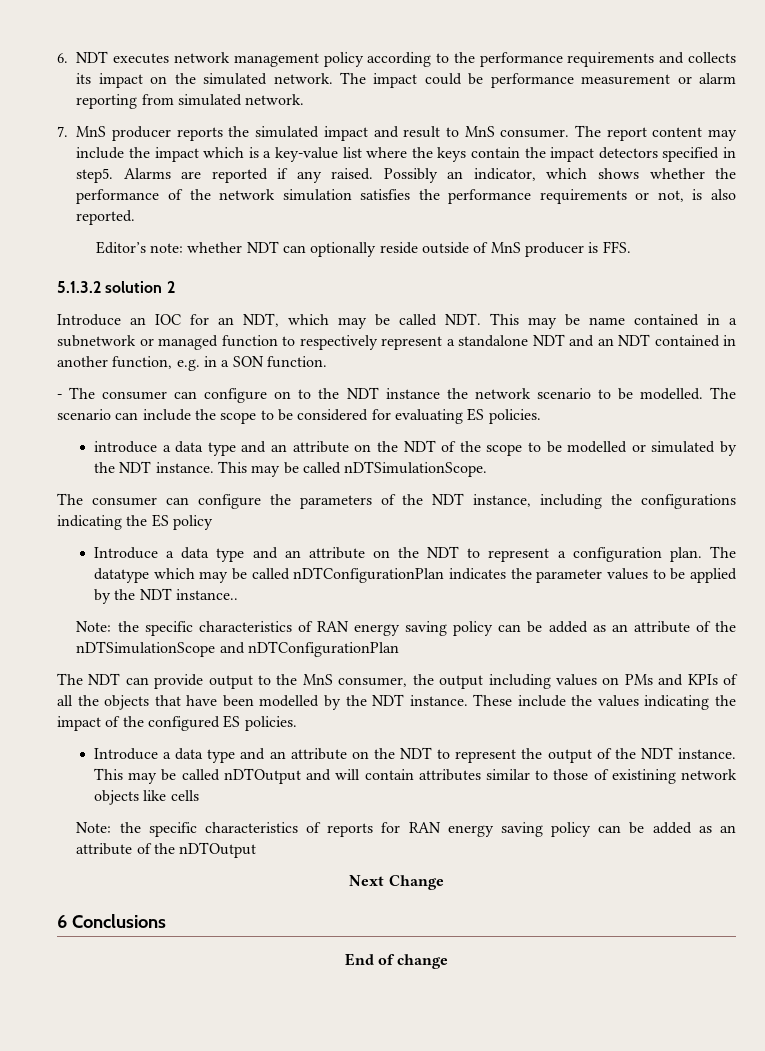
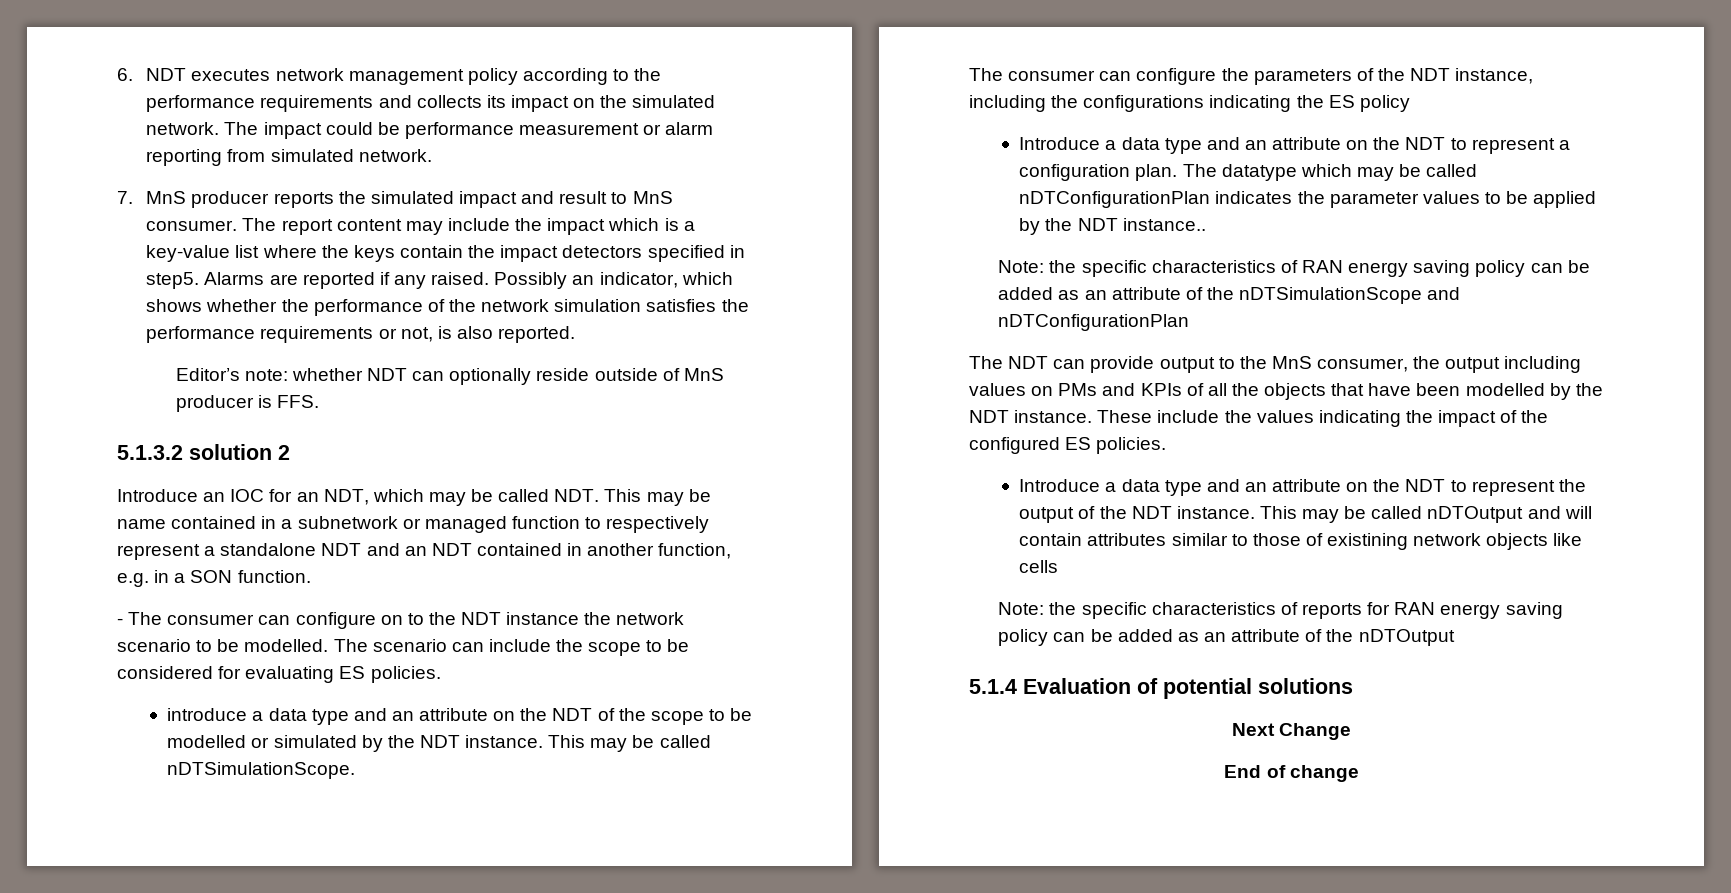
+ 5.1.4 Evaluation of potential solutions
- 6 Conclusions

